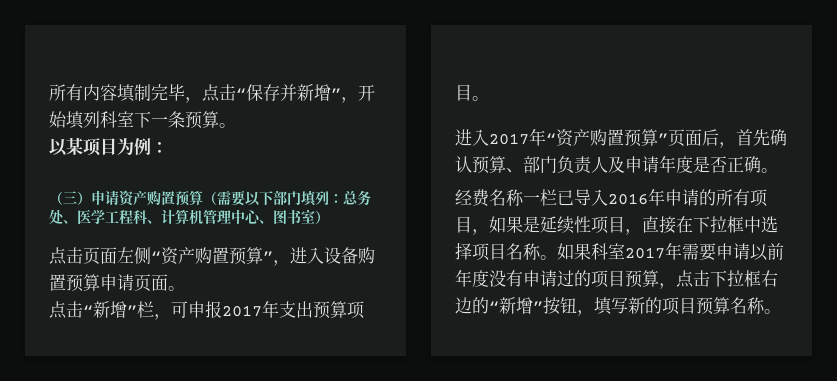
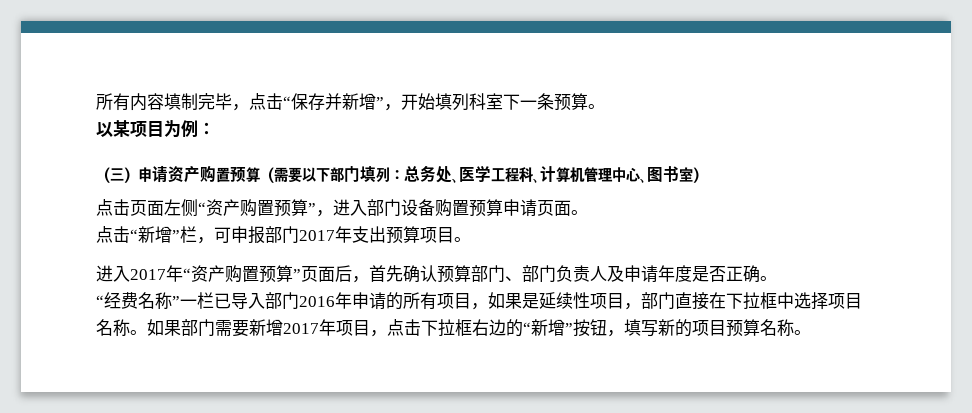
- 点击页面左侧“资产购置预算”，进入设备购置预算申请页面。
+ 点击页面左侧“资产购置预算”，进入部门设备购置预算申请页面。
- 点击“新增”栏，可申报2017年支出预算项目。
+ 点击“新增”栏，可申报部门2017年支出预算项目。
- 进入2017年“资产购置预算”页面后，首先确认预算、部门负责人及申请年度是否正确。
+ 进入2017年“资产购置预算”页面后，首先确认预算部门、部门负责人及申请年度是否正确。
- 经费名称一栏已导入2016年申请的所有项目，如果是延续性项目，直接在下拉框中选择项目名称。
+ “经费名称”一栏已导入部门2016年申请的所有项目，如果是延续性项目，部门直接在下拉框中选择项目名称。
- 如果科室2017年需要申请以前年度没有申请过的项目预算，点击下拉框右边的“新增”按钮，填写新的项目预算名称。
+ 如果部门需要新增2017年项目，点击下拉框右边的“新增”按钮，填写新的项目预算名称。

